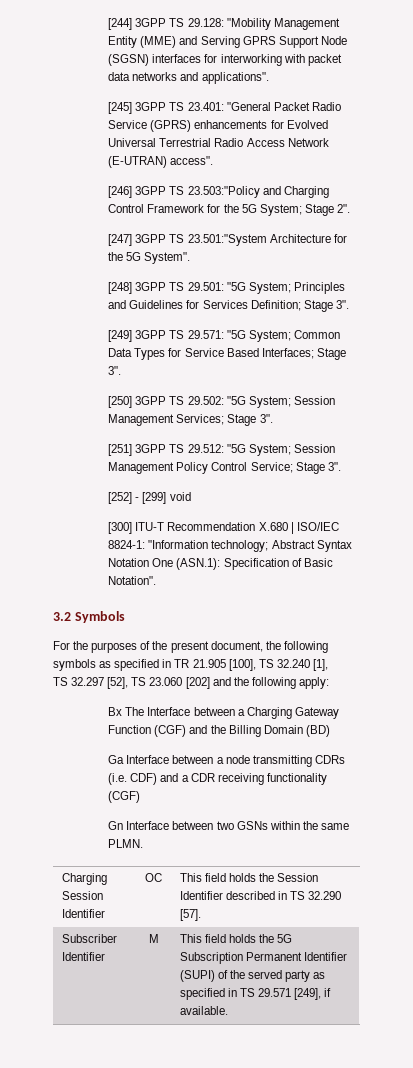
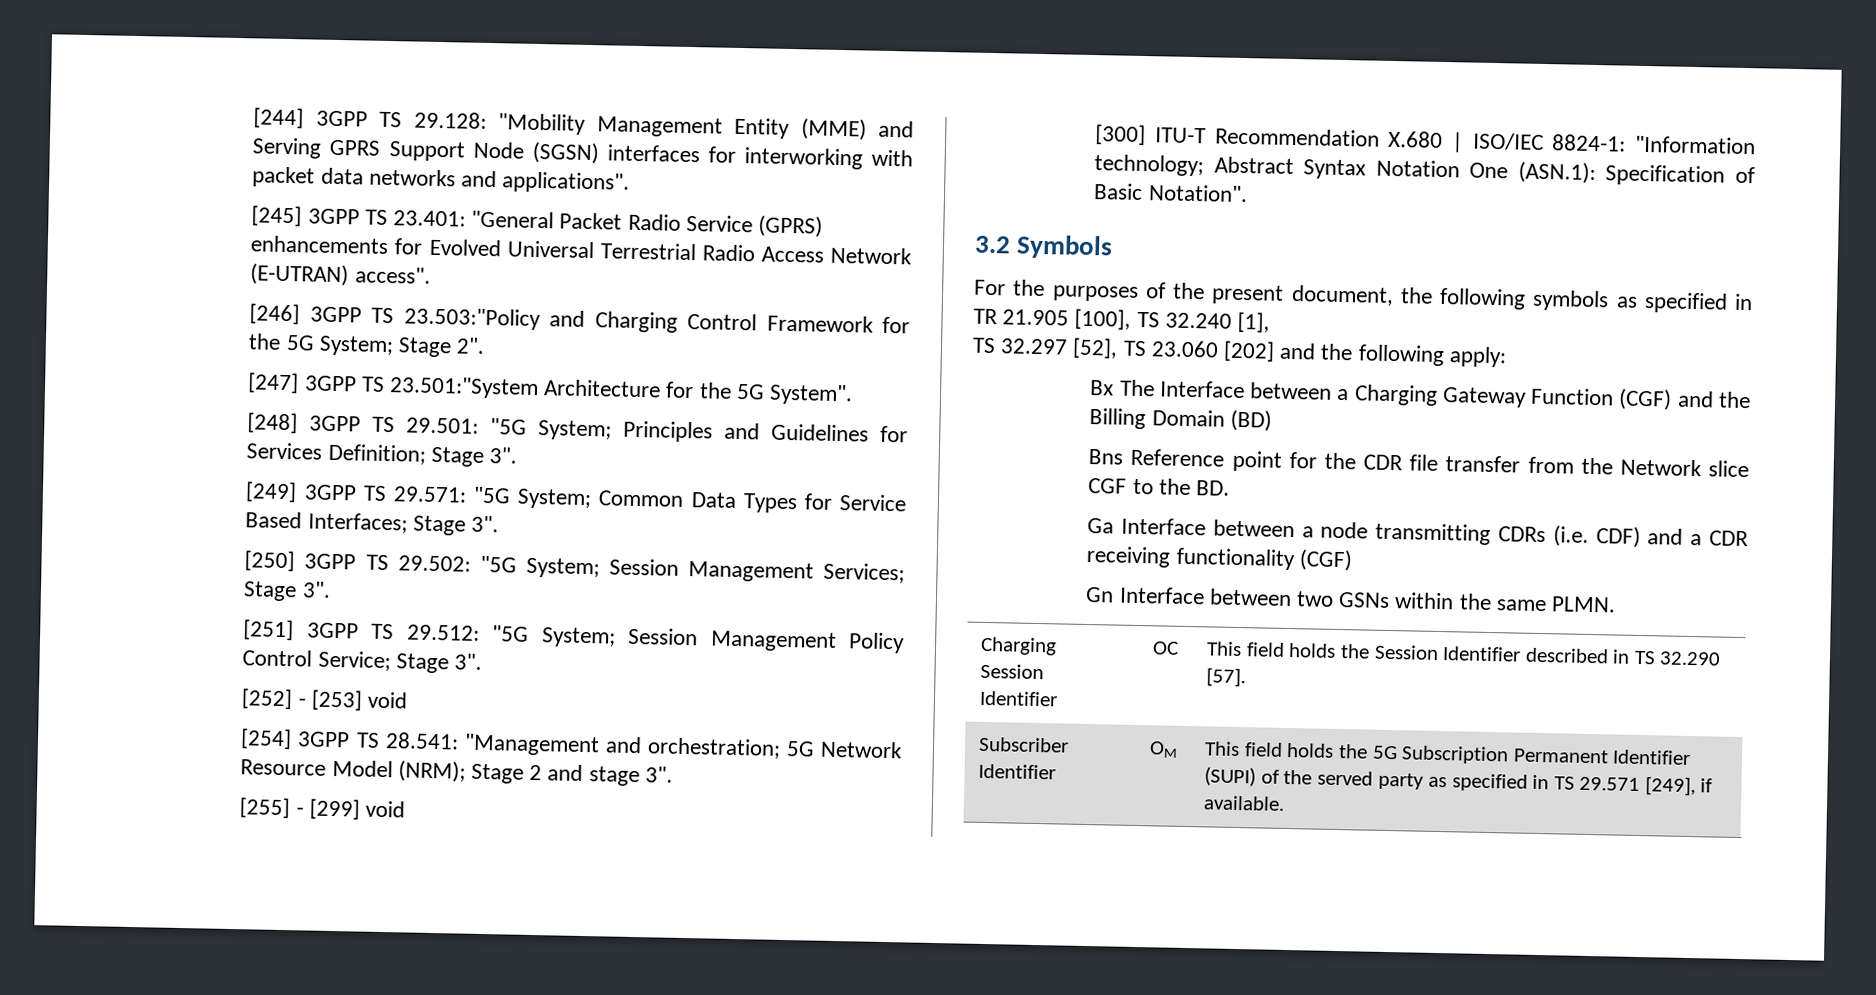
- [252] - [299] void
+ [252] - [253] void
+ [254] 3GPP TS 28.541: "Management and orchestration; 5G Network Resource Model (NRM); Stage 2 and stage 3".
+ [255] - [299] void
+ Bns Reference point for the CDR file transfer from the Network slice CGF to the BD.
- Subscriber Identifier | M | This field holds the 5G Subscription Permanent Identifier (SUPI) of the served party as specified in TS 29.571 [249], if available.
+ Subscriber Identifier | OM | This field holds the 5G Subscription Permanent Identifier (SUPI) of the served party as specified in TS 29.571 [249], if available.

